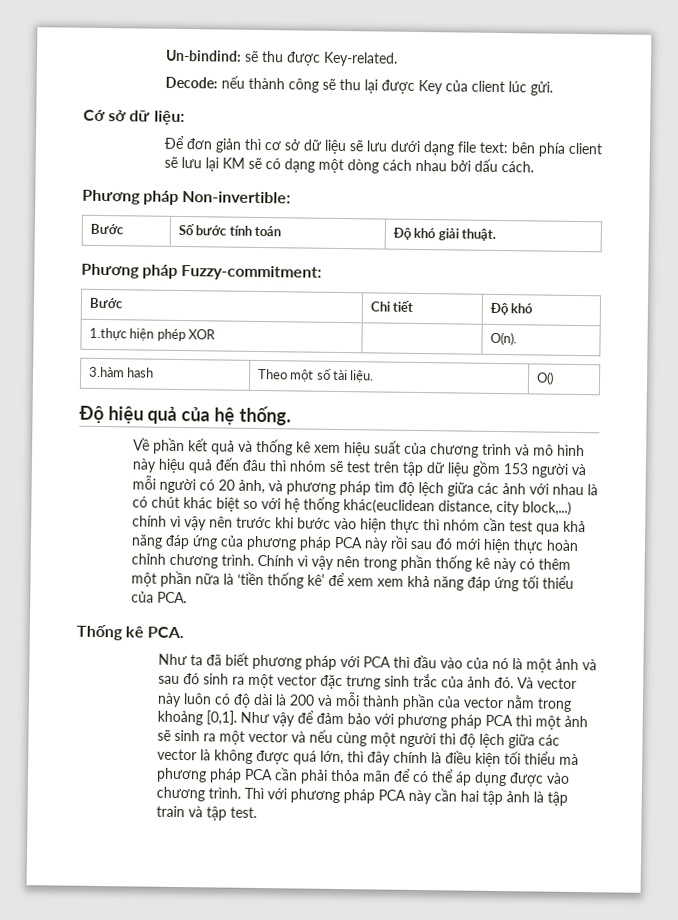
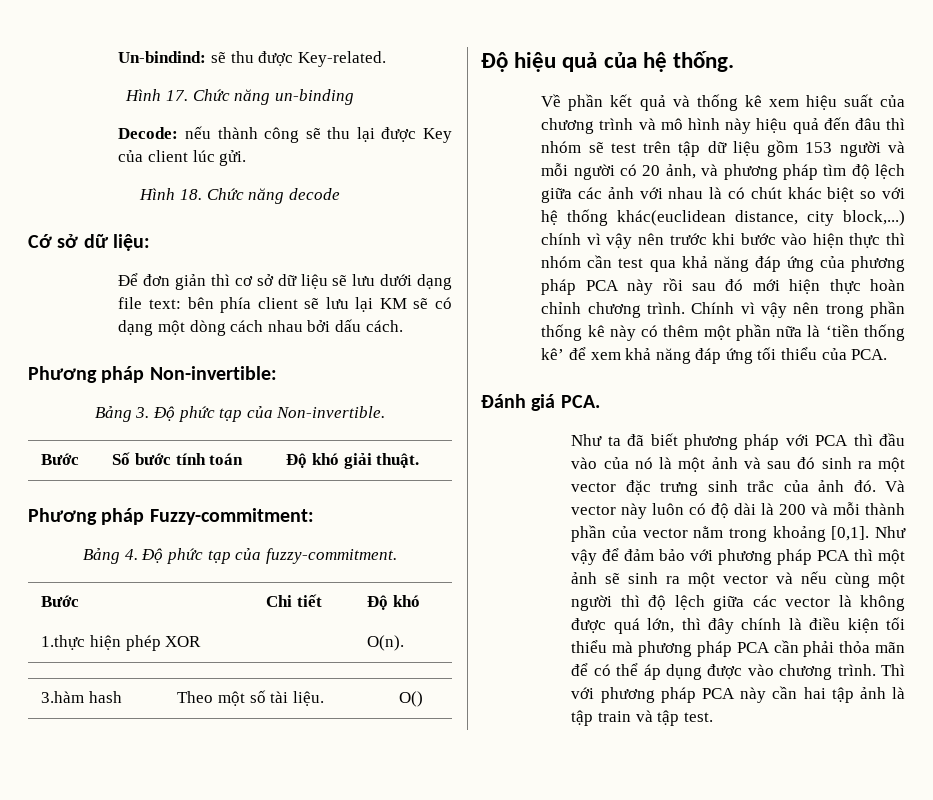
+ Hình 17. Chức năng un-binding
+ Hình 18. Chức năng decode
+ Bảng 3. Độ phức tạp của Non-invertible.
+ Bảng 4. Độ phức tạp của fuzzy-commitment.
- Chính vì vậy nên trong phần thống kê này có thêm một phần nữa là ‘tiền thống kê’ để xem xem khả năng đáp ứng tối thiểu của PCA.
+ Chính vì vậy nên trong phần thống kê này có thêm một phần nữa là ‘tiền thống kê’ để xem khả năng đáp ứng tối thiểu của PCA.
- Thống kê PCA.
+ Đánh giá PCA.

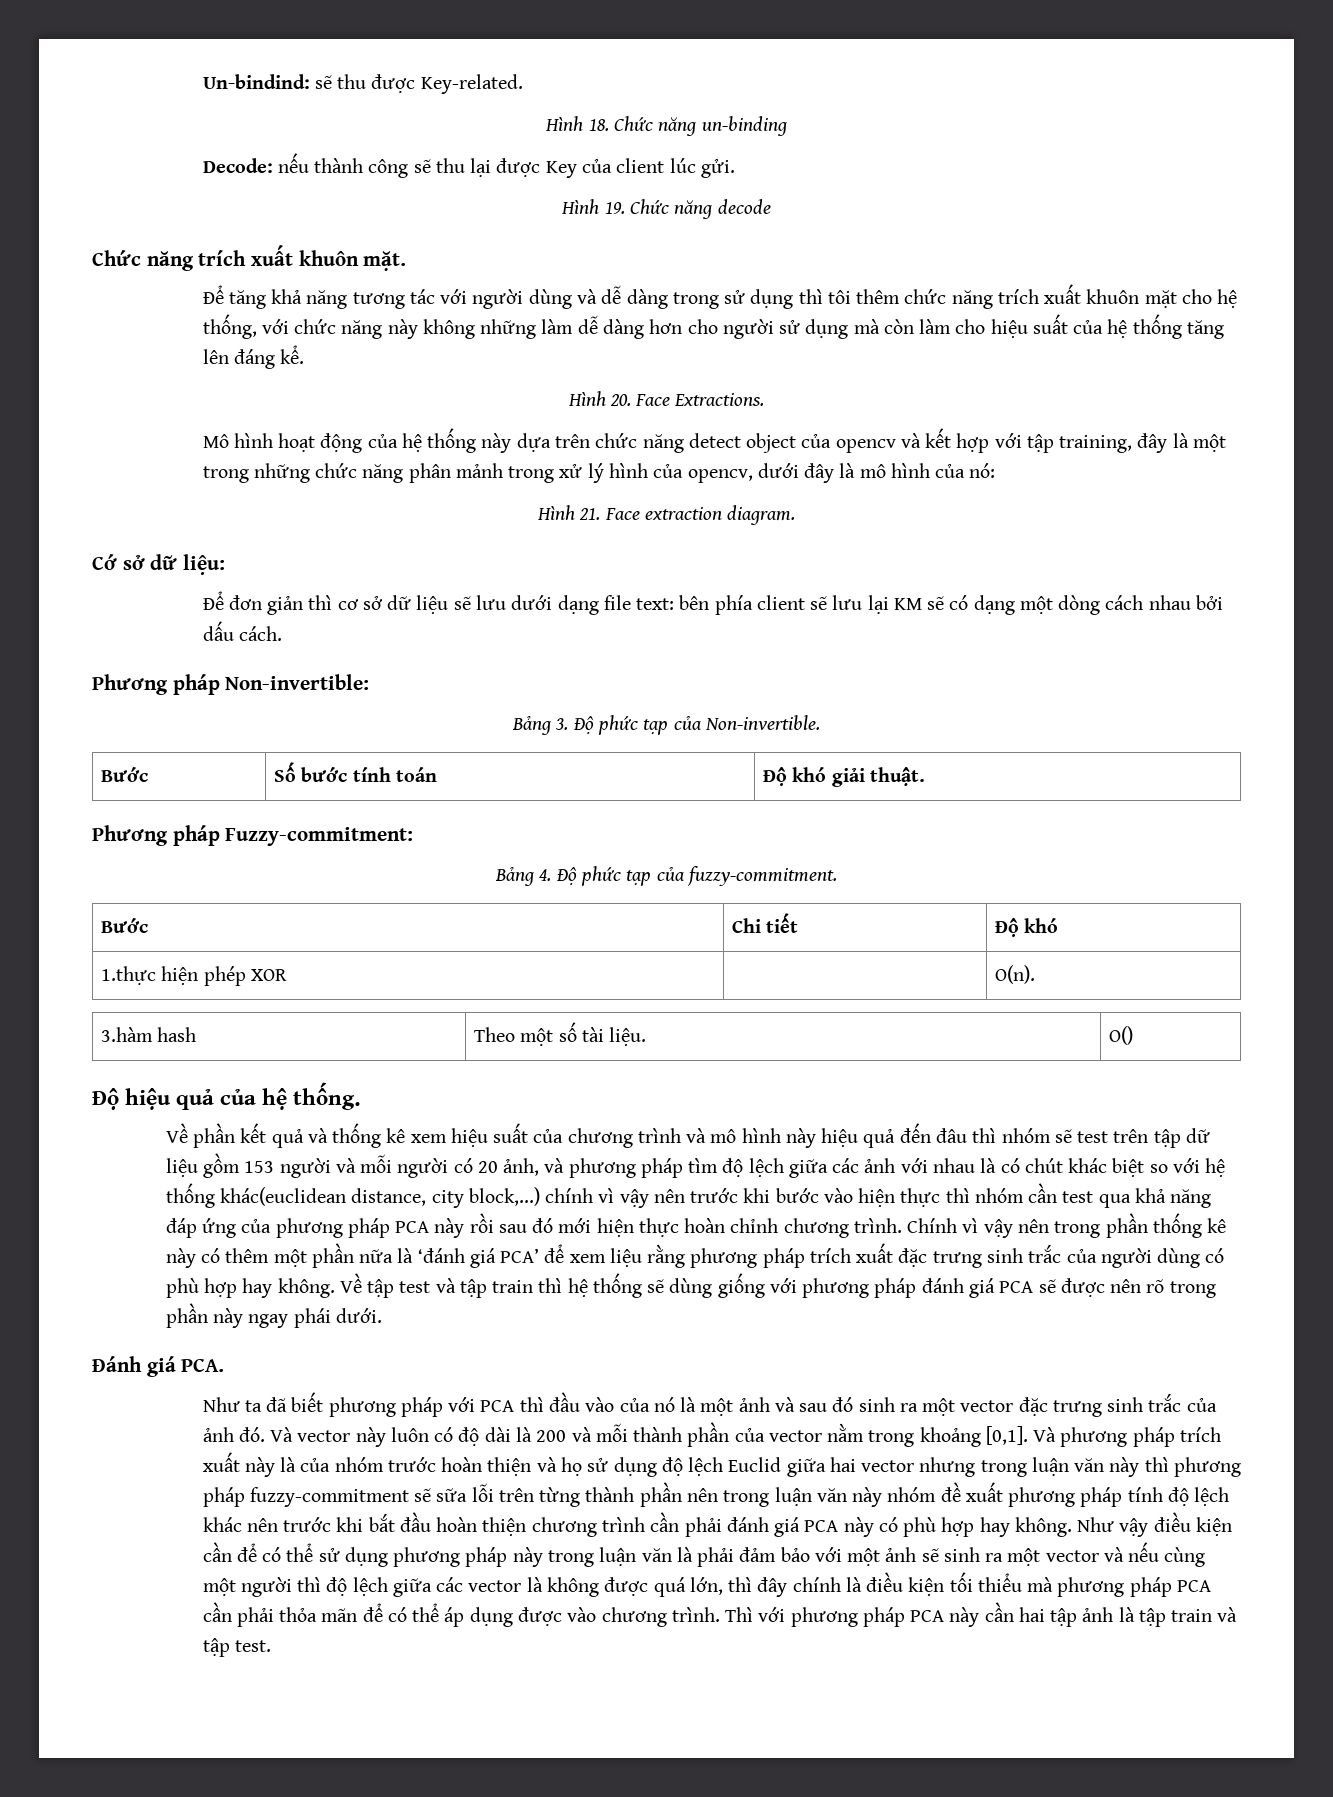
- Hình 17. Chức năng un-binding
+ Hình 18. Chức năng un-binding
- Hình 18. Chức năng decode
+ Hình 19. Chức năng decode
+ Chức năng trích xuất khuôn mặt.
+ Để tăng khả năng tương tác với người dùng và dễ dàng trong sử dụng thì tôi thêm chức năng trích xuất khuôn mặt cho hệ thống, với chức năng này không những làm dễ dàng hơn cho người sử dụng mà còn làm cho hiệu suất của hệ thống tăng lên đáng kể.
+ Hình 20. Face Extractions.
+ Mô hình hoạt động của hệ thống này dựa trên chức năng detect object của opencv và kết hợp với tập training, đây là một trong những chức năng phân mảnh trong xử lý hình của opencv, dưới đây là mô hình của nó:
+ Hình 21. Face extraction diagram.
- Chính vì vậy nên trong phần thống kê này có thêm một phần nữa là ‘tiền thống kê’ để xem khả năng đáp ứng tối thiểu của PCA.
+ Chính vì vậy nên trong phần thống kê này có thêm một phần nữa là ‘đánh giá PCA’ để xem liệu rằng phương pháp trích xuất đặc trưng sinh trắc của người dùng có phù hợp hay không. Về tập test và tập train thì hệ thống sẽ dùng giống với phương pháp đánh giá PCA sẽ được nên rõ trong phần này ngay phái dưới.
- Như vậy để đảm bảo với phương pháp PCA thì một ảnh sẽ sinh ra một vector và nếu cùng một người thì độ lệch giữa các vector là không được quá lớn, thì đây chính là điều kiện tối thiểu mà phương pháp PCA cần phải thỏa mãn để có thể áp dụng được vào chương trình.
+ Và phương pháp trích xuất này là của nhóm trước hoàn thiện và họ sử dụng độ lệch Euclid giữa hai vector nhưng trong luận văn này thì phương pháp fuzzy-commitment sẽ sữa lỗi trên từng thành phần nên trong luận văn này nhóm đề xuất phương pháp tính độ lệch khác nên trước khi bắt đầu hoàn thiện chương trình cần phải đánh giá PCA này có phù hợp hay không. Như vậy điều kiện cần để có thể sử dụng phương pháp này trong luận văn là phải đảm bảo với một ảnh sẽ sinh ra một vector và nếu cùng một người thì độ lệch giữa các vector là không được quá lớn, thì đây chính là điều kiện tối thiểu mà phương pháp PCA cần phải thỏa mãn để có thể áp dụng được vào chương trình.

